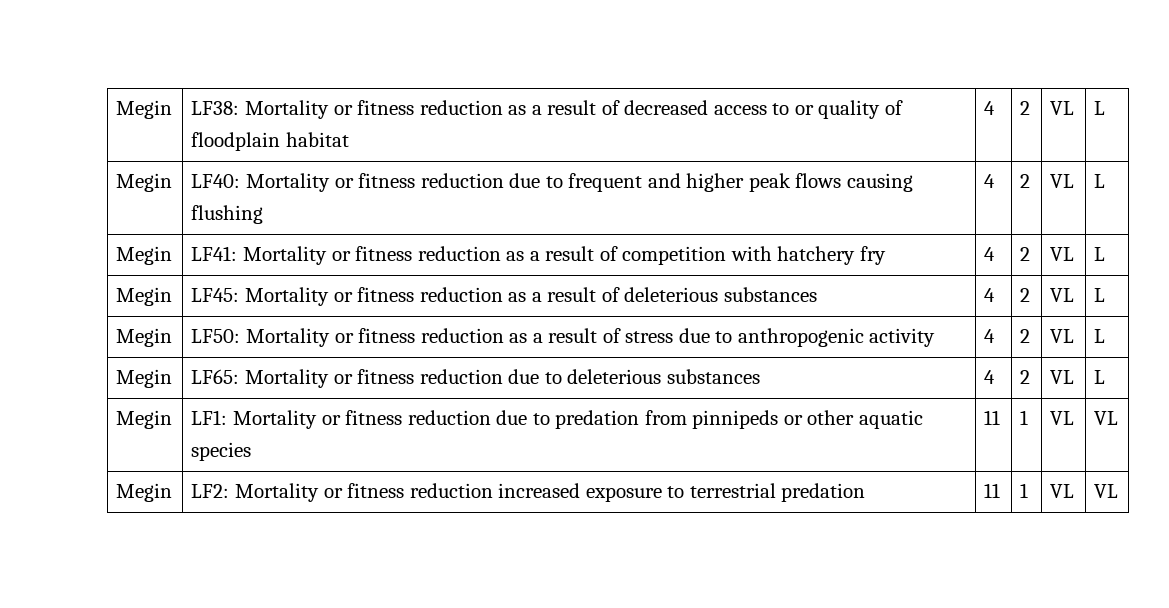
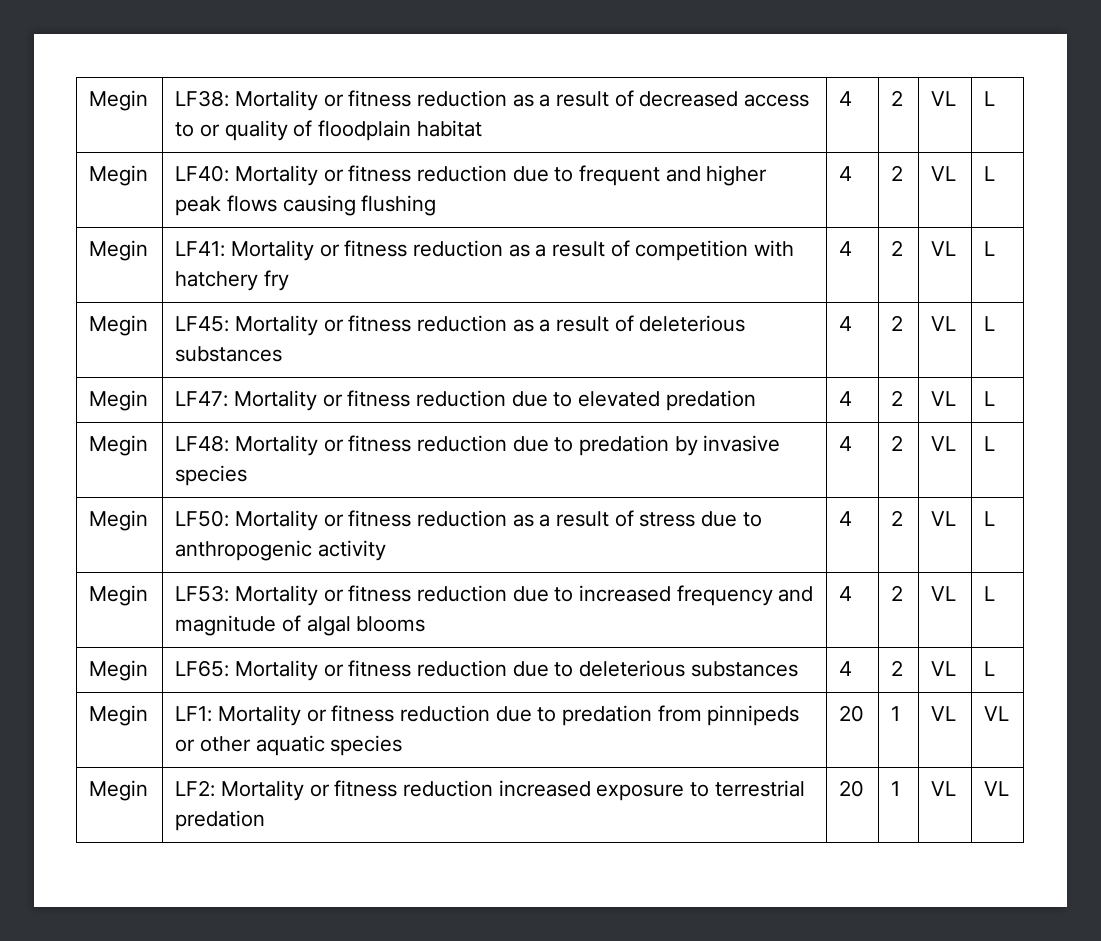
+ Megin | LF47: Mortality or fitness reduction due to elevated predation | 4 | 2 | VL | L
+ Megin | LF48: Mortality or fitness reduction due to predation by invasive species | 4 | 2 | VL | L
+ Megin | LF53: Mortality or fitness reduction due to increased frequency and magnitude of algal blooms | 4 | 2 | VL | L
- Megin | LF1: Mortality or fitness reduction due to predation from pinnipeds or other aquatic species | 11 | 1 | VL | VL
+ Megin | LF1: Mortality or fitness reduction due to predation from pinnipeds or other aquatic species | 20 | 1 | VL | VL
- Megin | LF2: Mortality or fitness reduction increased exposure to terrestrial predation | 11 | 1 | VL | VL
+ Megin | LF2: Mortality or fitness reduction increased exposure to terrestrial predation | 20 | 1 | VL | VL

